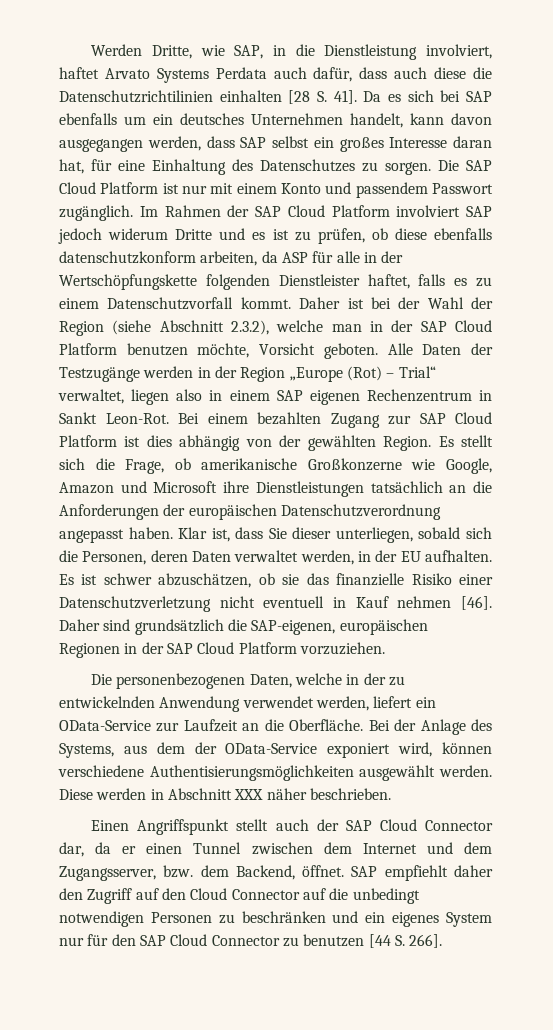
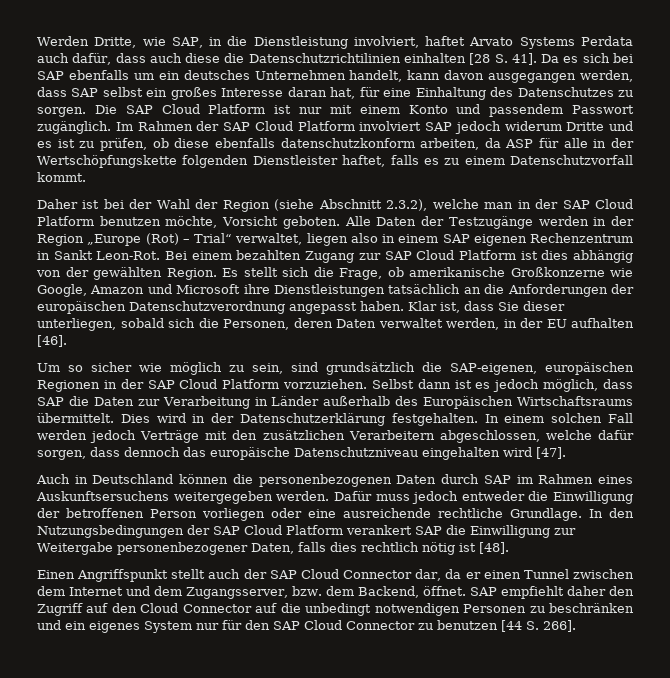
- Im Rahmen der SAP Cloud Platform involviert SAP jedoch widerum Dritte und es ist zu prüfen, ob diese ebenfalls datenschutzkonform arbeiten, da ASP für alle in der Wertschöpfungskette folgenden Dienstleister haftet, falls es zu einem Datenschutzvorfall kommt. Daher ist bei der Wahl der Region (siehe Abschnitt 2.3.2), welche man in der SAP Cloud Platform benutzen möchte, Vorsicht geboten.
+ Im Rahmen der SAP Cloud Platform involviert SAP jedoch widerum Dritte und es ist zu prüfen, ob diese ebenfalls datenschutzkonform arbeiten, da ASP für alle in der Wertschöpfungskette folgenden Dienstleister haftet, falls es zu einem Datenschutzvorfall kommt.
+ Daher ist bei der Wahl der Region (siehe Abschnitt 2.3.2), welche man in der SAP Cloud Platform benutzen möchte, Vorsicht geboten.
- Klar ist, dass Sie dieser unterliegen, sobald sich die Personen, deren Daten verwaltet werden, in der EU aufhalten. Es ist schwer abzuschätzen, ob sie das finanzielle Risiko einer Datenschutzverletzung nicht eventuell in Kauf nehmen [46]. Daher sind grundsätzlich die SAP-eigenen, europäischen Regionen in der SAP Cloud Platform vorzuziehen.
- Die personenbezogenen Daten, welche in der zu entwickelnden Anwendung verwendet werden, liefert ein OData-Service zur Laufzeit an die Oberfläche. Bei der Anlage des Systems, aus dem der OData-Service exponiert wird, können verschiedene Authentisierungsmöglichkeiten ausgewählt werden. Diese werden in Abschnitt XXX näher beschrieben.
+ Klar ist, dass Sie dieser unterliegen, sobald sich die Personen, deren Daten verwaltet werden, in der EU aufhalten [46].
+ Um so sicher wie möglich zu sein, sind grundsätzlich die SAP-eigenen, europäischen Regionen in der SAP Cloud Platform vorzuziehen. Selbst dann ist es jedoch möglich, dass SAP die Daten zur Verarbeitung in Länder außerhalb des Europäischen Wirtschaftsraums übermittelt. Dies wird in der Datenschutzerklärung festgehalten. In einem solchen Fall werden jedoch Verträge mit den zusätzlichen Verarbeitern abgeschlossen, welche dafür sorgen, dass dennoch das europäische Datenschutzniveau eingehalten wird [47].
+ Auch in Deutschland können die personenbezogenen Daten durch SAP im Rahmen eines Auskunftsersuchens weitergegeben werden. Dafür muss jedoch entweder die Einwilligung der betroffenen Person vorliegen oder eine ausreichende rechtliche Grundlage. In den Nutzungsbedingungen der SAP Cloud Platform verankert SAP die Einwilligung zur Weitergabe personenbezogener Daten, falls dies rechtlich nötig ist [48].

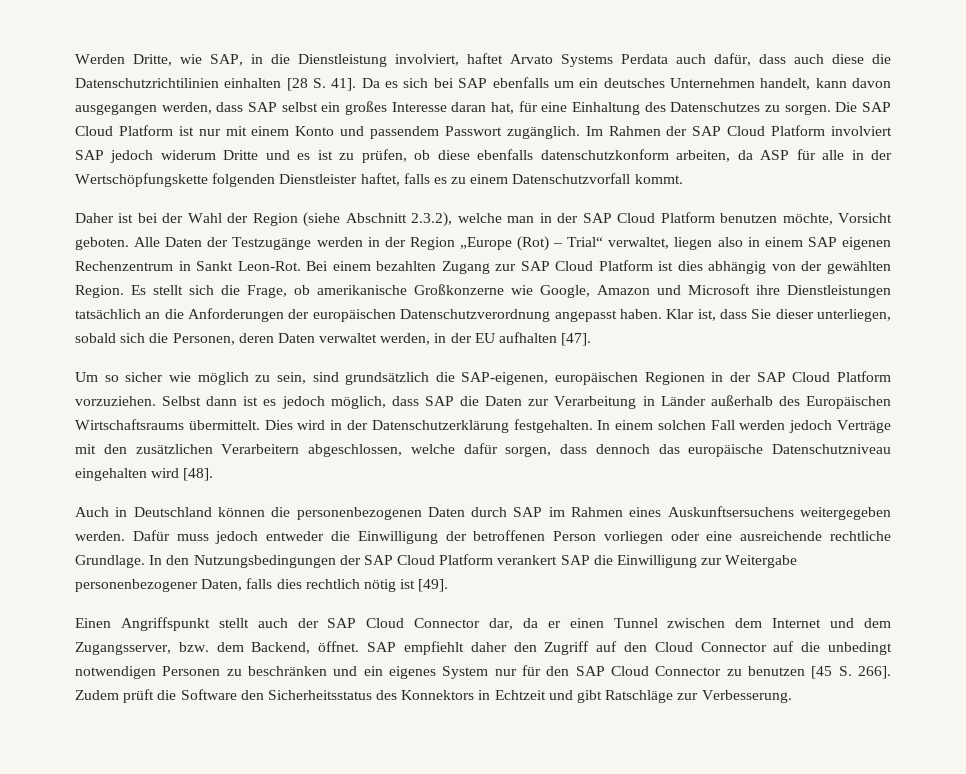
- Klar ist, dass Sie dieser unterliegen, sobald sich die Personen, deren Daten verwaltet werden, in der EU aufhalten [46].
+ Klar ist, dass Sie dieser unterliegen, sobald sich die Personen, deren Daten verwaltet werden, in der EU aufhalten [47].
- In einem solchen Fall werden jedoch Verträge mit den zusätzlichen Verarbeitern abgeschlossen, welche dafür sorgen, dass dennoch das europäische Datenschutzniveau eingehalten wird [47].
+ In einem solchen Fall werden jedoch Verträge mit den zusätzlichen Verarbeitern abgeschlossen, welche dafür sorgen, dass dennoch das europäische Datenschutzniveau eingehalten wird [48].
- In den Nutzungsbedingungen der SAP Cloud Platform verankert SAP die Einwilligung zur Weitergabe personenbezogener Daten, falls dies rechtlich nötig ist [48].
+ In den Nutzungsbedingungen der SAP Cloud Platform verankert SAP die Einwilligung zur Weitergabe personenbezogener Daten, falls dies rechtlich nötig ist [49].
- SAP empfiehlt daher den Zugriff auf den Cloud Connector auf die unbedingt notwendigen Personen zu beschränken und ein eigenes System nur für den SAP Cloud Connector zu benutzen [44 S. 266].
+ SAP empfiehlt daher den Zugriff auf den Cloud Connector auf die unbedingt notwendigen Personen zu beschränken und ein eigenes System nur für den SAP Cloud Connector zu benutzen [45 S. 266].
+ Zudem prüft die Software den Sicherheitsstatus des Konnektors in Echtzeit und gibt Ratschläge zur Verbesserung.

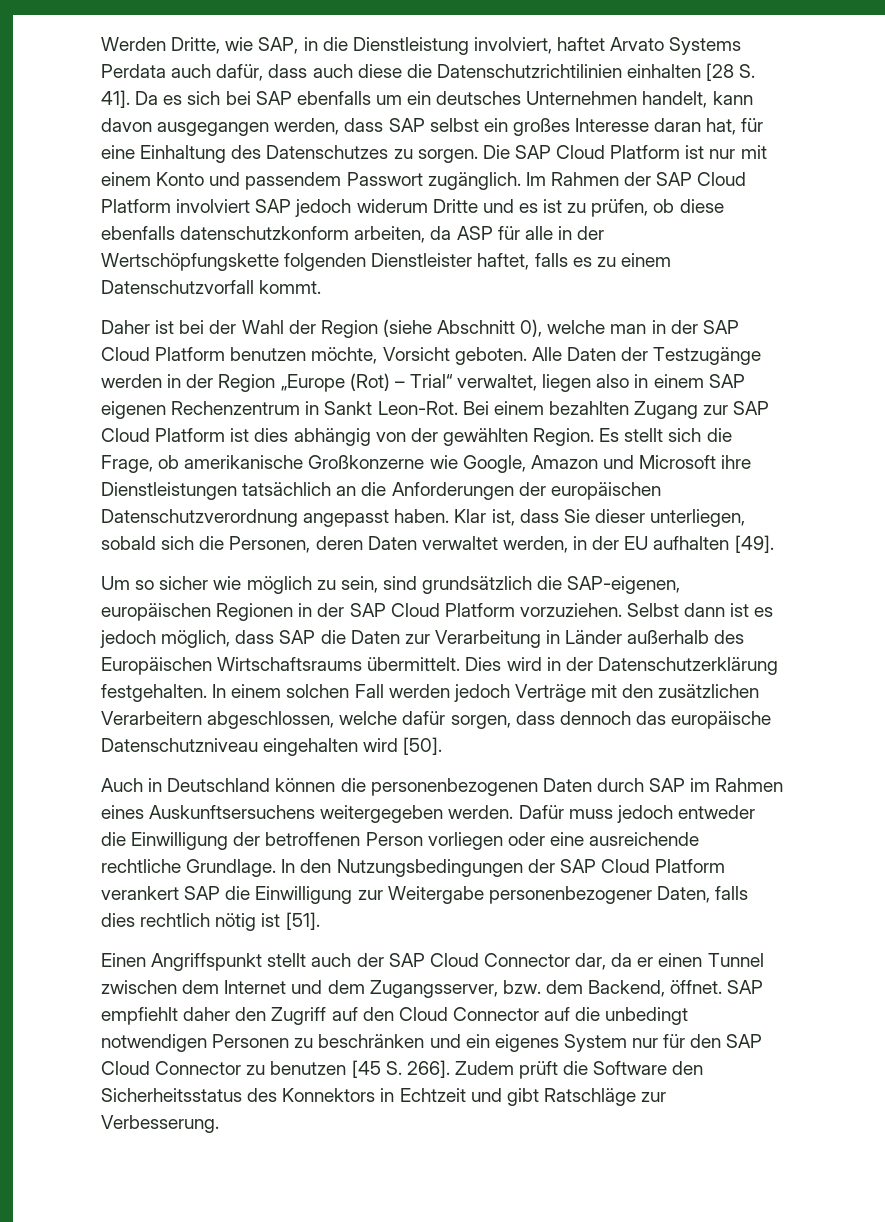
- Daher ist bei der Wahl der Region (siehe Abschnitt 2.3.2), welche man in der SAP Cloud Platform benutzen möchte, Vorsicht geboten.
+ Daher ist bei der Wahl der Region (siehe Abschnitt 0), welche man in der SAP Cloud Platform benutzen möchte, Vorsicht geboten.
- Klar ist, dass Sie dieser unterliegen, sobald sich die Personen, deren Daten verwaltet werden, in der EU aufhalten [47].
+ Klar ist, dass Sie dieser unterliegen, sobald sich die Personen, deren Daten verwaltet werden, in der EU aufhalten [49].
- In einem solchen Fall werden jedoch Verträge mit den zusätzlichen Verarbeitern abgeschlossen, welche dafür sorgen, dass dennoch das europäische Datenschutzniveau eingehalten wird [48].
+ In einem solchen Fall werden jedoch Verträge mit den zusätzlichen Verarbeitern abgeschlossen, welche dafür sorgen, dass dennoch das europäische Datenschutzniveau eingehalten wird [50].
- In den Nutzungsbedingungen der SAP Cloud Platform verankert SAP die Einwilligung zur Weitergabe personenbezogener Daten, falls dies rechtlich nötig ist [49].
+ In den Nutzungsbedingungen der SAP Cloud Platform verankert SAP die Einwilligung zur Weitergabe personenbezogener Daten, falls dies rechtlich nötig ist [51].

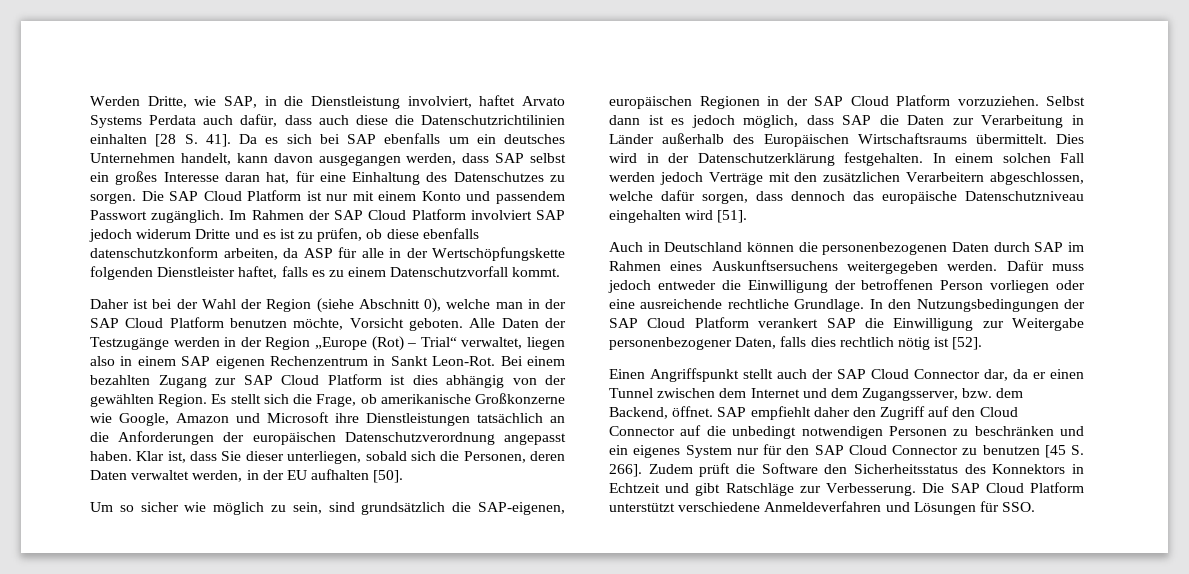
- Klar ist, dass Sie dieser unterliegen, sobald sich die Personen, deren Daten verwaltet werden, in der EU aufhalten [49].
+ Klar ist, dass Sie dieser unterliegen, sobald sich die Personen, deren Daten verwaltet werden, in der EU aufhalten [50].
- In einem solchen Fall werden jedoch Verträge mit den zusätzlichen Verarbeitern abgeschlossen, welche dafür sorgen, dass dennoch das europäische Datenschutzniveau eingehalten wird [50].
+ In einem solchen Fall werden jedoch Verträge mit den zusätzlichen Verarbeitern abgeschlossen, welche dafür sorgen, dass dennoch das europäische Datenschutzniveau eingehalten wird [51].
- In den Nutzungsbedingungen der SAP Cloud Platform verankert SAP die Einwilligung zur Weitergabe personenbezogener Daten, falls dies rechtlich nötig ist [51].
+ In den Nutzungsbedingungen der SAP Cloud Platform verankert SAP die Einwilligung zur Weitergabe personenbezogener Daten, falls dies rechtlich nötig ist [52].
+ Die SAP Cloud Platform unterstützt verschiedene Anmeldeverfahren und Lösungen für SSO.

